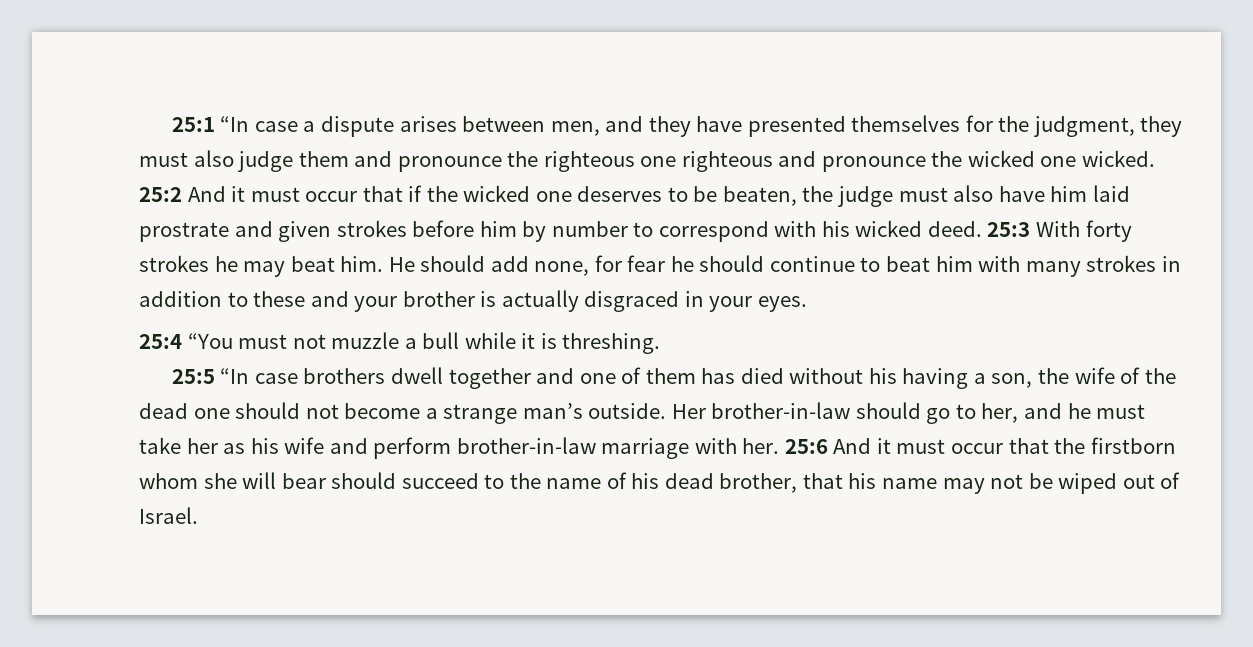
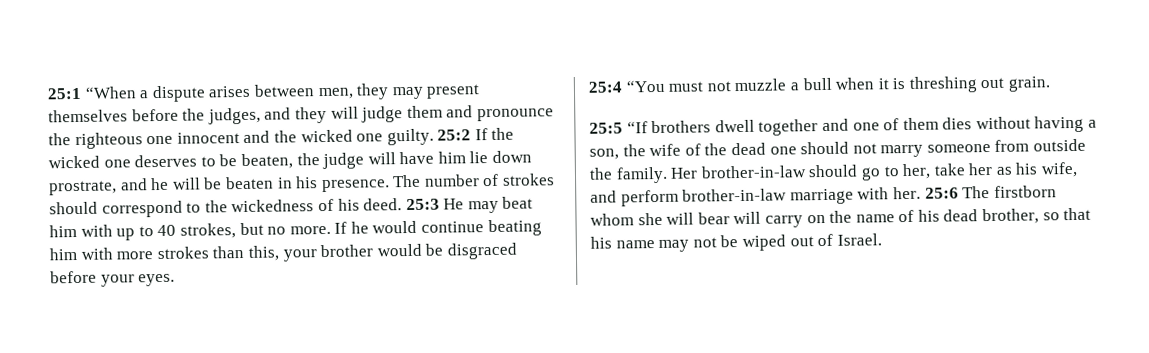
- 25:1 “In case a dispute arises between men, and they have presented themselves for the judgment, they must also judge them and pronounce the righteous one righteous and pronounce the wicked one wicked. 25:2 And it must occur that if the wicked one deserves to be beaten, the judge must also have him laid prostrate and given strokes before him by number to correspond with his wicked deed. 25:3 With forty strokes he may beat him. He should add none, for fear he should continue to beat him with many strokes in addition to these and your brother is actually disgraced in your eyes.
+ 25:1 “When a dispute arises between men, they may present themselves before the judges, and they will judge them and pronounce the righteous one innocent and the wicked one guilty. 25:2 If the wicked one deserves to be beaten, the judge will have him lie down prostrate, and he will be beaten in his presence. The number of strokes should correspond to the wickedness of his deed. 25:3 He may beat him with up to 40 strokes, but no more. If he would continue beating him with more strokes than this, your brother would be disgraced before your eyes.
- 25:4 “You must not muzzle a bull while it is threshing.
+ 25:4 “You must not muzzle a bull when it is threshing out grain.
- 25:5 “In case brothers dwell together and one of them has died without his having a son, the wife of the dead one should not become a strange man’s outside.
+ 25:5 “If brothers dwell together and one of them dies without having a son, the wife of the dead one should not marry someone from outside the family.
- Her brother-in-law should go to her, and he must take her as his wife and perform brother-in-law marriage with her.
+ Her brother-in-law should go to her, take her as his wife, and perform brother-in-law marriage with her.
- 25:6 And it must occur that the firstborn whom she will bear should succeed to the name of his dead brother, that his name may not be wiped out of Israel.
+ 25:6 The firstborn whom she will bear will carry on the name of his dead brother, so that his name may not be wiped out of Israel.

